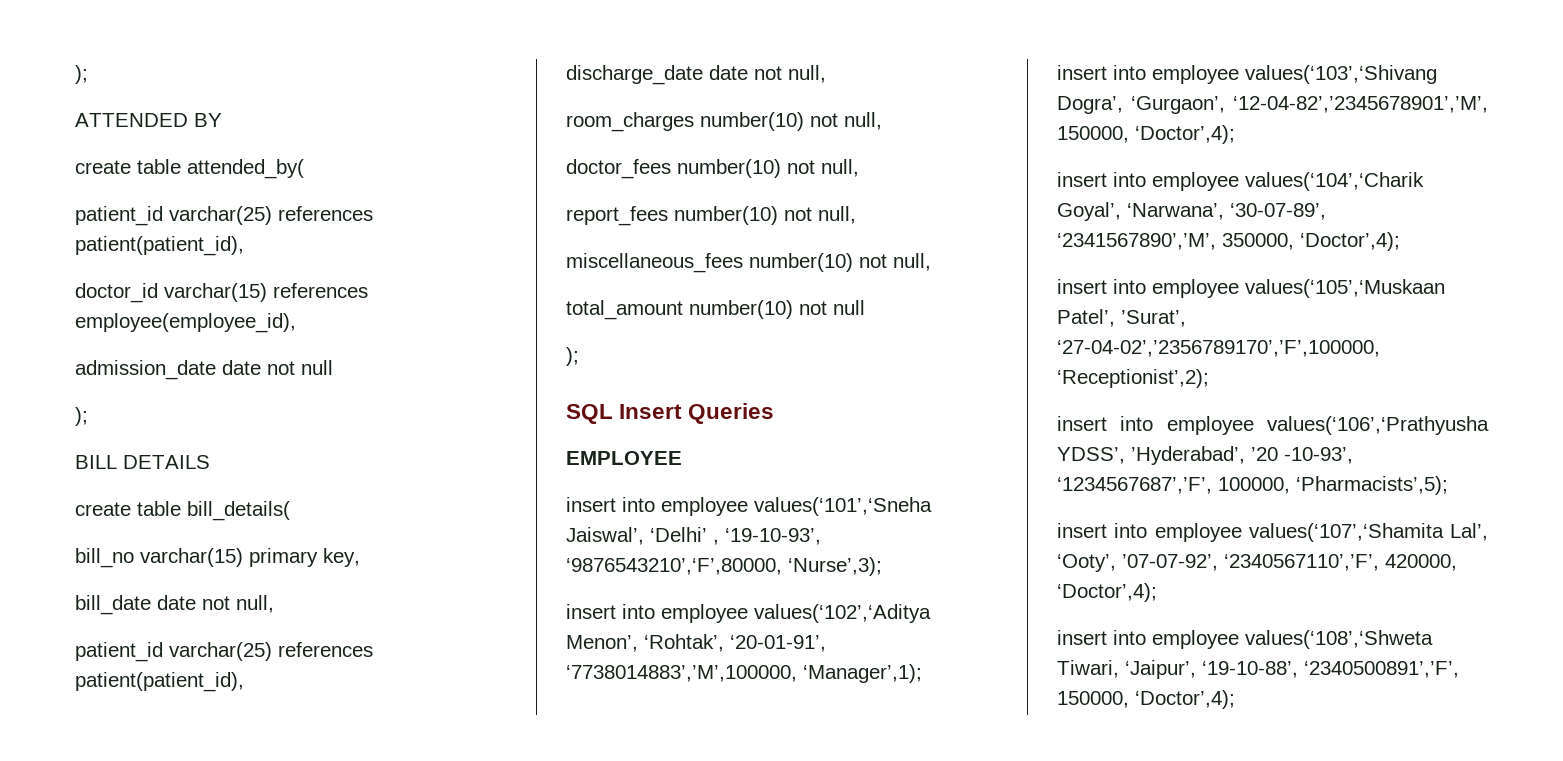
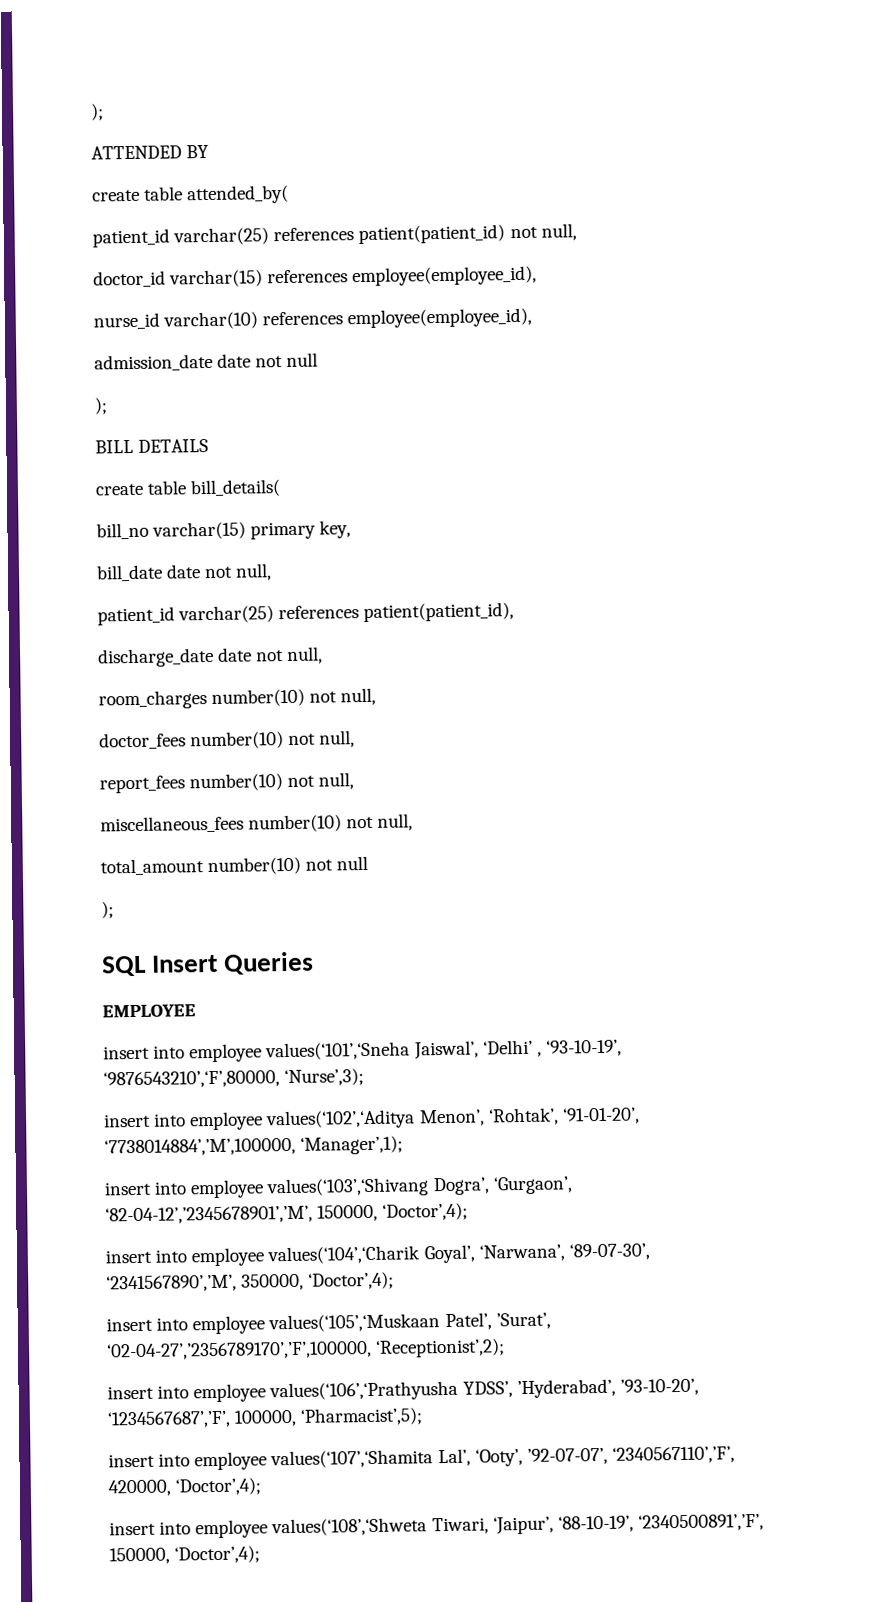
  create table attended_by(
- patient_id varchar(25) references patient(patient_id),
+ patient_id varchar(25) references patient(patient_id) not null,
+ nurse_id varchar(10) references employee(employee_id),
- insert into employee values(‘101’,‘Sneha Jaiswal’, ‘Delhi’ , ‘19-10-93’, ‘9876543210’,‘F’,80000, ‘Nurse’,3);
+ insert into employee values(‘101’,‘Sneha Jaiswal’, ‘Delhi’ , ‘93-10-19’, ‘9876543210’,‘F’,80000, ‘Nurse’,3);
- insert into employee values(‘102’,‘Aditya Menon’, ‘Rohtak’, ‘20-01-91’, ‘7738014883’,’M’,100000, ‘Manager’,1);
+ insert into employee values(‘102’,‘Aditya Menon’, ‘Rohtak’, ‘91-01-20’, ‘7738014884’,’M’,100000, ‘Manager’,1);
- insert into employee values(‘103’,‘Shivang Dogra’, ‘Gurgaon’, ‘12-04-82’,’2345678901’,’M’, 150000, ‘Doctor’,4);
+ insert into employee values(‘103’,‘Shivang Dogra’, ‘Gurgaon’, ‘82-04-12’,’2345678901’,’M’, 150000, ‘Doctor’,4);
- insert into employee values(‘104’,‘Charik Goyal’, ‘Narwana’, ‘30-07-89’, ‘2341567890’,’M’, 350000, ‘Doctor’,4);
+ insert into employee values(‘104’,‘Charik Goyal’, ‘Narwana’, ‘89-07-30’, ‘2341567890’,’M’, 350000, ‘Doctor’,4);
- insert into employee values(‘105’,‘Muskaan Patel’, ’Surat’, ‘27-04-02’,’2356789170’,’F’,100000, ‘Receptionist’,2);
+ insert into employee values(‘105’,‘Muskaan Patel’, ’Surat’, ‘02-04-27’,’2356789170’,’F’,100000, ‘Receptionist’,2);
- insert into employee values(‘106’,‘Prathyusha YDSS’, ’Hyderabad’, ’20 -10-93’, ‘1234567687’,’F’, 100000, ‘Pharmacists’,5);
+ insert into employee values(‘106’,‘Prathyusha YDSS’, ’Hyderabad’, ’93-10-20’, ‘1234567687’,’F’, 100000, ‘Pharmacist’,5);
- insert into employee values(‘107’,‘Shamita Lal’, ‘Ooty’, ’07-07-92’, ‘2340567110’,’F’, 420000, ‘Doctor’,4);
+ insert into employee values(‘107’,‘Shamita Lal’, ‘Ooty’, ’92-07-07’, ‘2340567110’,’F’, 420000, ‘Doctor’,4);
- insert into employee values(‘108’,‘Shweta Tiwari, ‘Jaipur’, ‘19-10-88’, ‘2340500891’,’F’, 150000, ‘Doctor’,4);
+ insert into employee values(‘108’,‘Shweta Tiwari, ‘Jaipur’, ‘88-10-19’, ‘2340500891’,’F’, 150000, ‘Doctor’,4);

